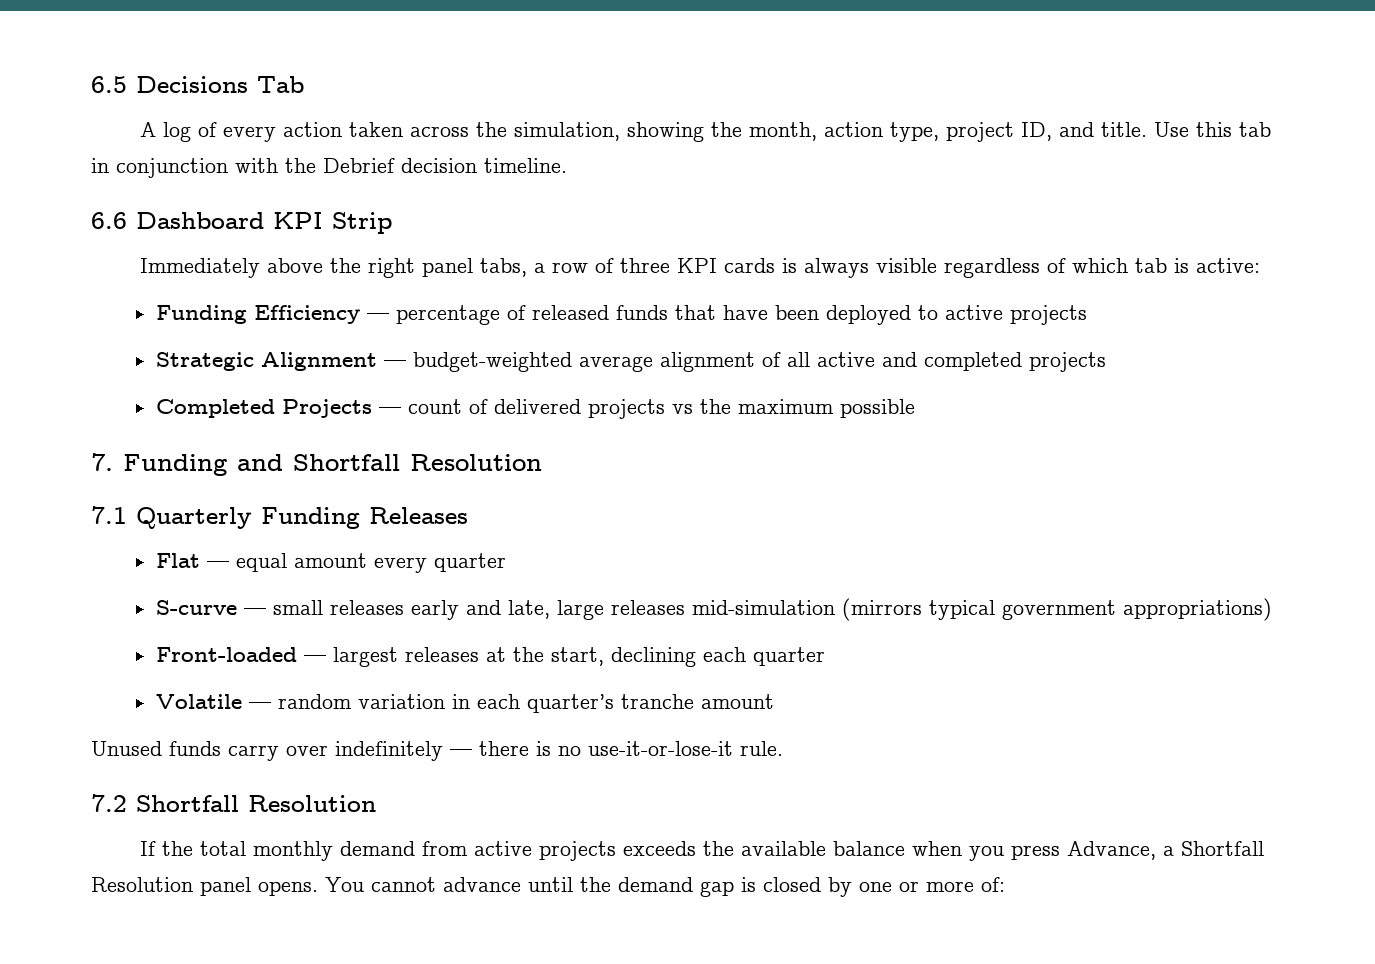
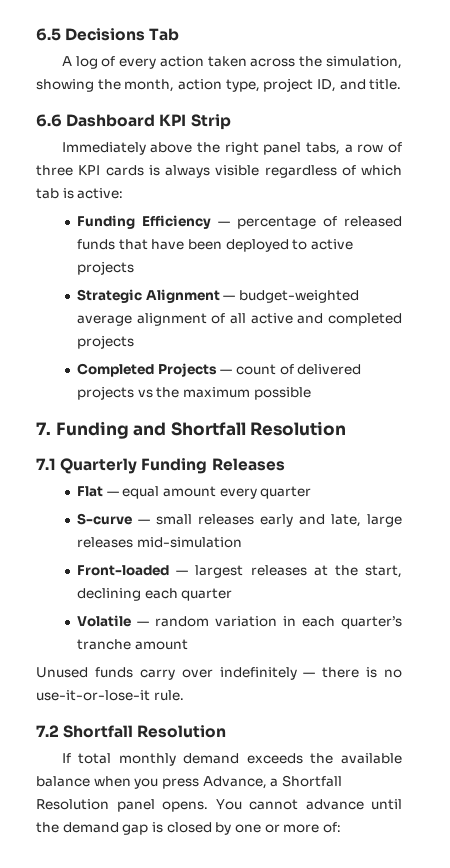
- Use this tab in conjunction with the Debrief decision timeline.
- S-curve — small releases early and late, large releases mid-simulation (mirrors typical government appropriations)
+ S-curve — small releases early and late, large releases mid-simulation
- If the total monthly demand from active projects exceeds the available balance when you press Advance, a Shortfall Resolution panel opens.
+ If total monthly demand exceeds the available balance when you press Advance, a Shortfall Resolution panel opens.

